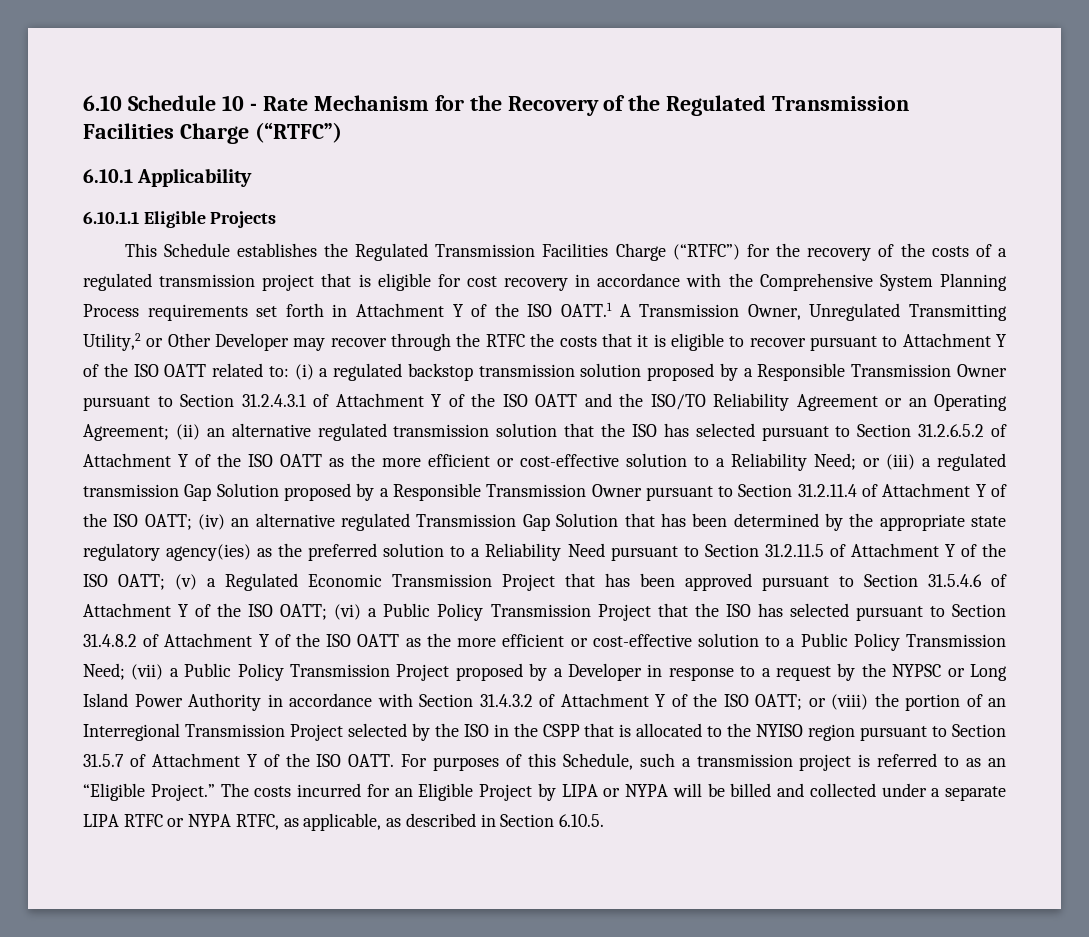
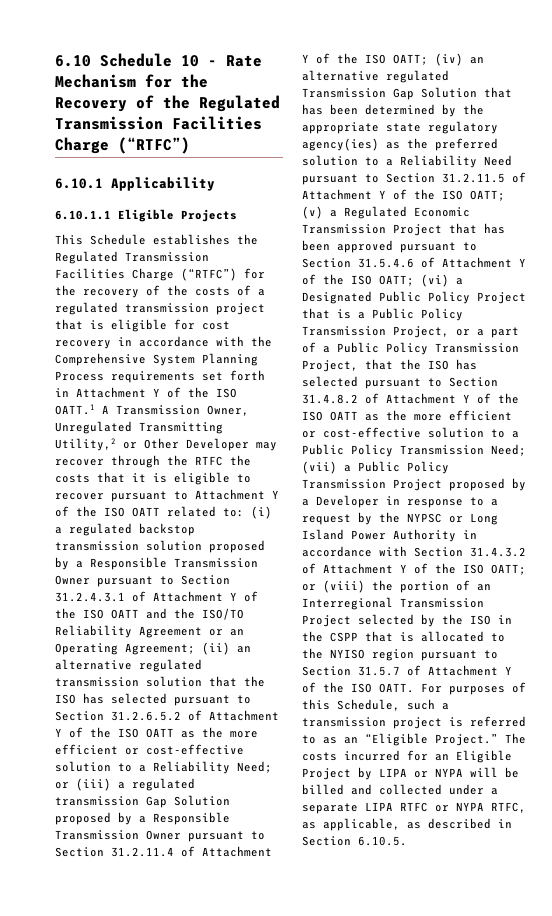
- (vi) a Public Policy Transmission Project that the ISO has selected pursuant to Section 31.4.8.2 of Attachment Y of the ISO OATT as the more efficient or cost-effective solution to a Public Policy Transmission Need;
+ (vi) a Designated Public Policy Project that is a Public Policy Transmission Project, or a part of a Public Policy Transmission Project, that the ISO has selected pursuant to Section 31.4.8.2 of Attachment Y of the ISO OATT as the more efficient or cost-effective solution to a Public Policy Transmission Need;

